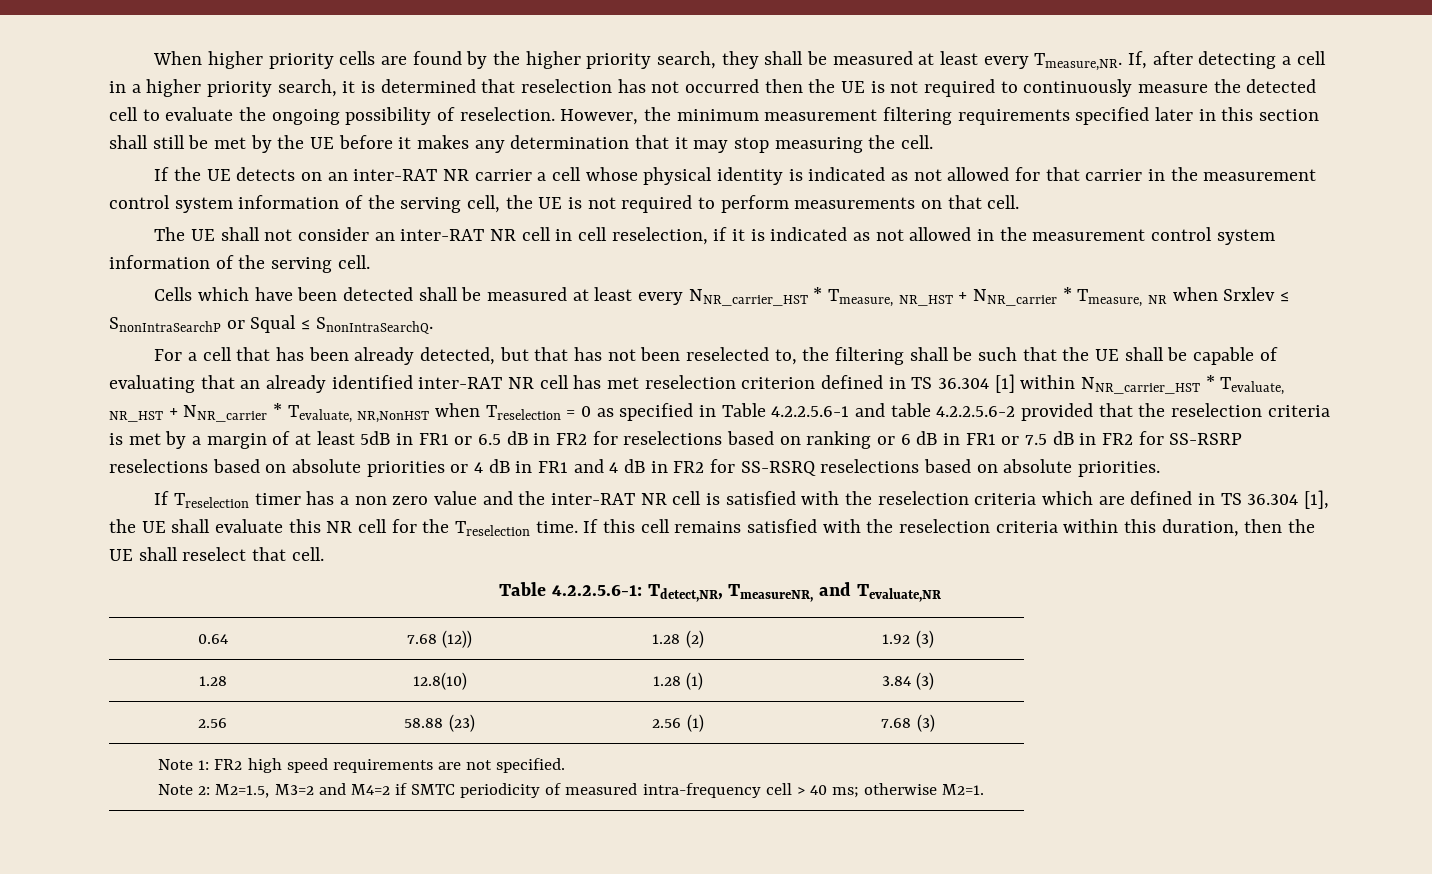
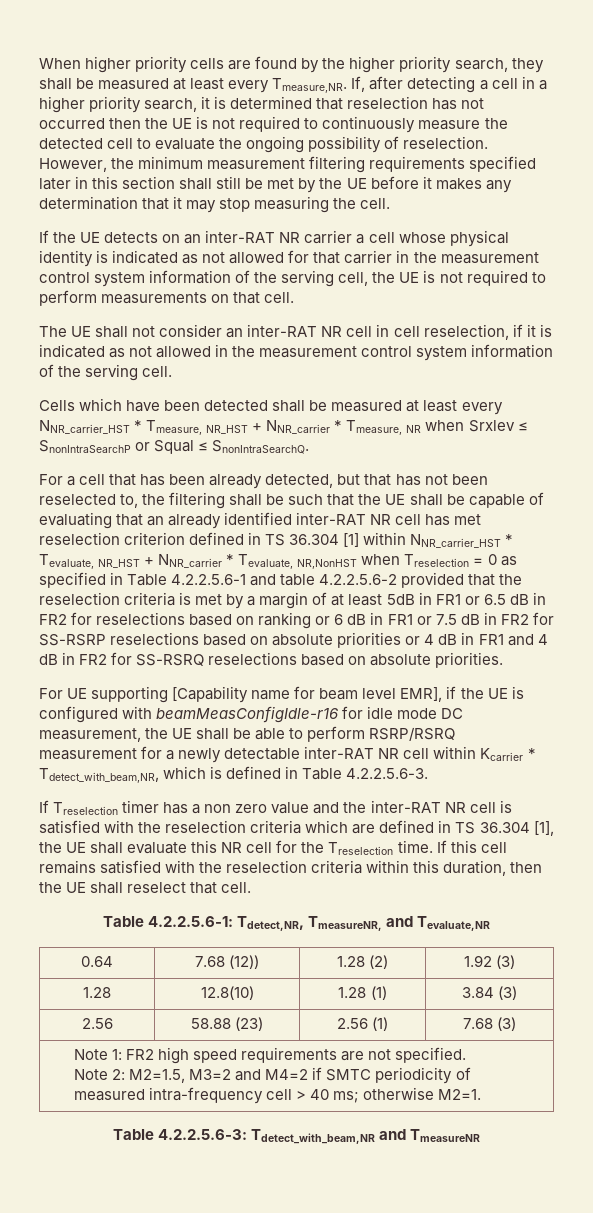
+ For UE supporting [Capability name for beam level EMR], if the UE is configured with beamMeasConfigIdle-r16 for idle mode DC measurement, the UE shall be able to perform RSRP/RSRQ measurement for a newly detectable inter-RAT NR cell within Kcarrier * Tdetect_with_beam,NR, which is defined in Table 4.2.2.5.6-3.
+ Table 4.2.2.5.6-3: Tdetect_with_beam,NR and TmeasureNR

